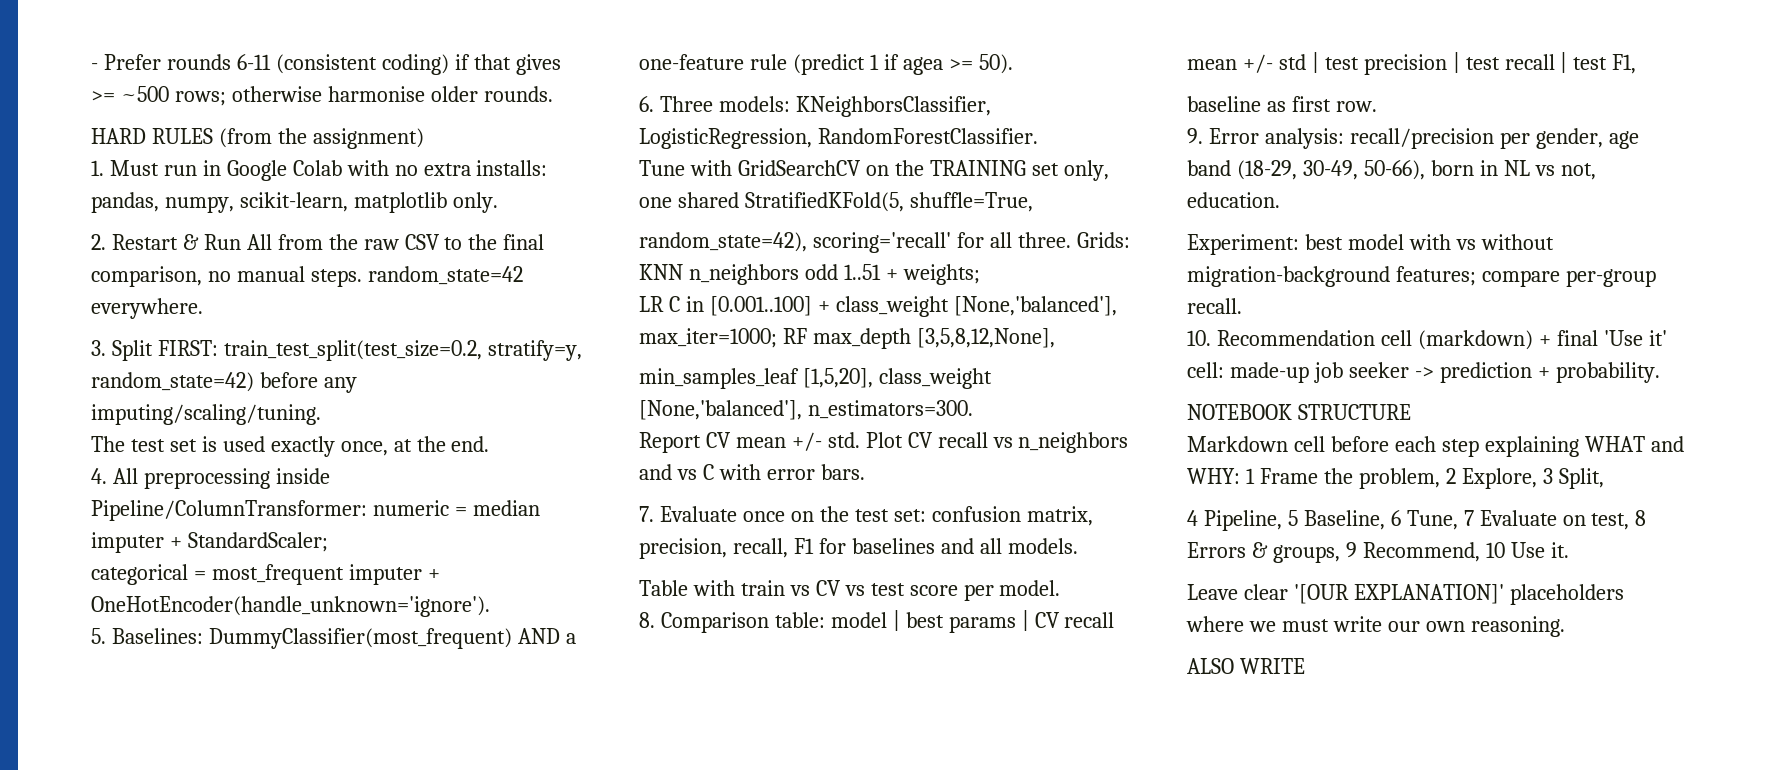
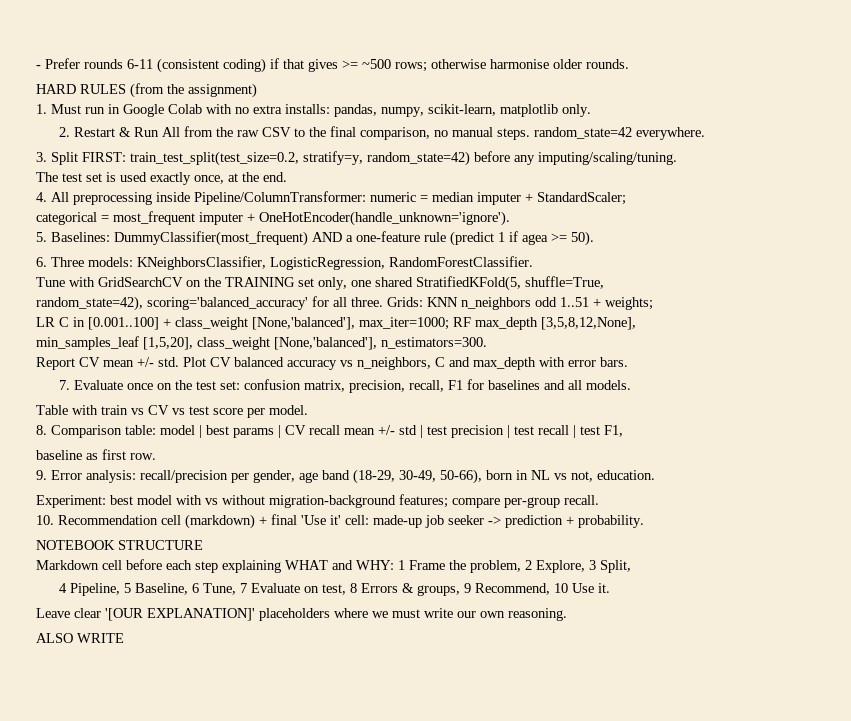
- random_state=42), scoring='recall' for all three.
+ random_state=42), scoring='balanced_accuracy' for all three.
- Plot CV recall vs n_neighbors and vs C with error bars.
+ Plot CV balanced accuracy vs n_neighbors, C and max_depth with error bars.

